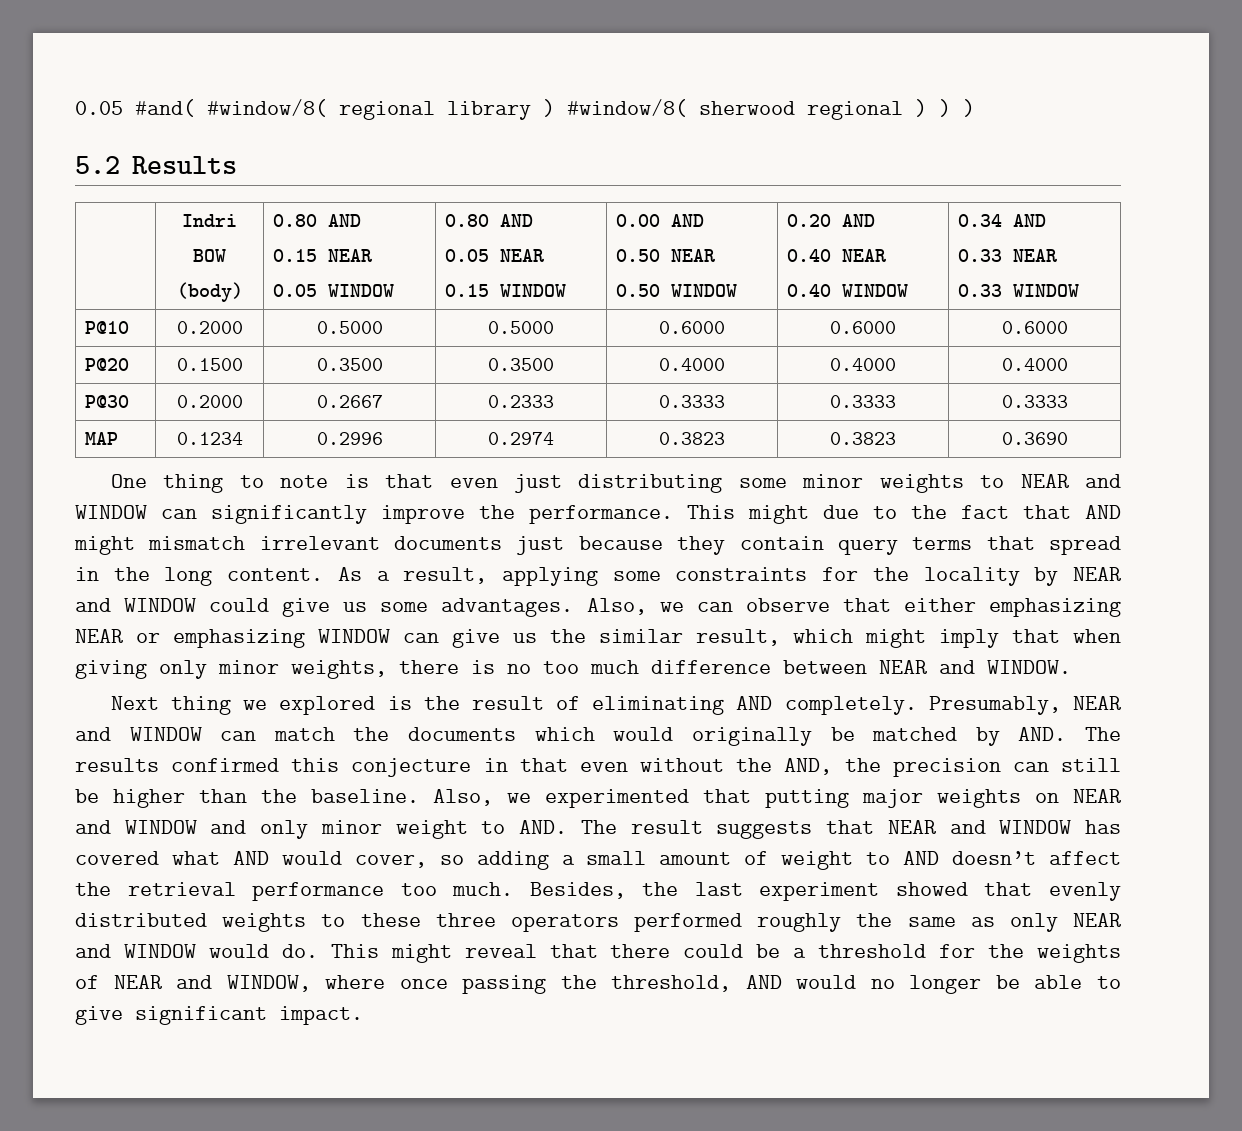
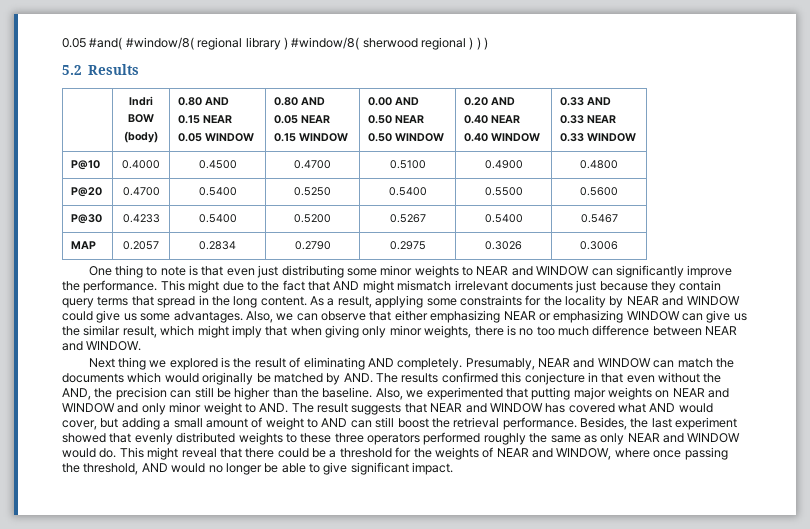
  | Indri
  BOW
  (body) | 0.80 AND
  0.15 NEAR
  0.05 WINDOW | 0.80 AND
  0.05 NEAR
  0.15 WINDOW | 0.00 AND
  0.50 NEAR
  0.50 WINDOW | 0.20 AND
  0.40 NEAR
- 0.40 WINDOW | 0.34 AND
+ 0.40 WINDOW | 0.33 AND
- P@10 | 0.2000 | 0.5000 | 0.5000 | 0.6000 | 0.6000 | 0.6000
- P@20 | 0.1500 | 0.3500 | 0.3500 | 0.4000 | 0.4000 | 0.4000
- P@30 | 0.2000 | 0.2667 | 0.2333 | 0.3333 | 0.3333 | 0.3333
- MAP | 0.1234 | 0.2996 | 0.2974 | 0.3823 | 0.3823 | 0.3690
+ P@10 | 0.4000 | 0.4500 | 0.4700 | 0.5100 | 0.4900 | 0.4800
+ P@20 | 0.4700 | 0.5400 | 0.5250 | 0.5400 | 0.5500 | 0.5600
+ P@30 | 0.4233 | 0.5400 | 0.5200 | 0.5267 | 0.5400 | 0.5467
+ MAP | 0.2057 | 0.2834 | 0.2790 | 0.2975 | 0.3026 | 0.3006
- Also, we experimented that putting major weights on NEAR and WINDOW and only minor weight to AND. The result suggests that NEAR and WINDOW has covered what AND would cover, so adding a small amount of weight to AND doesn’t affect the retrieval performance too much.
+ Also, we experimented that putting major weights on NEAR and WINDOW and only minor weight to AND. The result suggests that NEAR and WINDOW has covered what AND would cover, but adding a small amount of weight to AND can still boost the retrieval performance.

